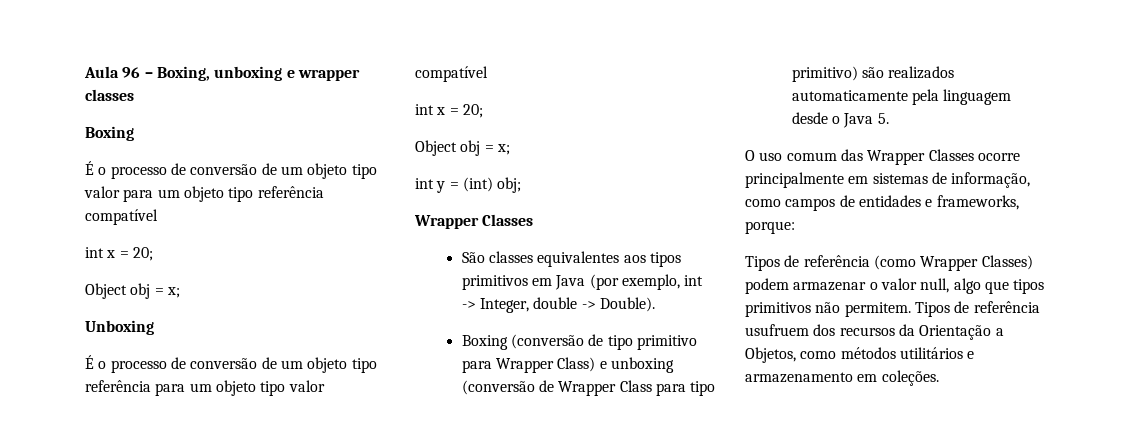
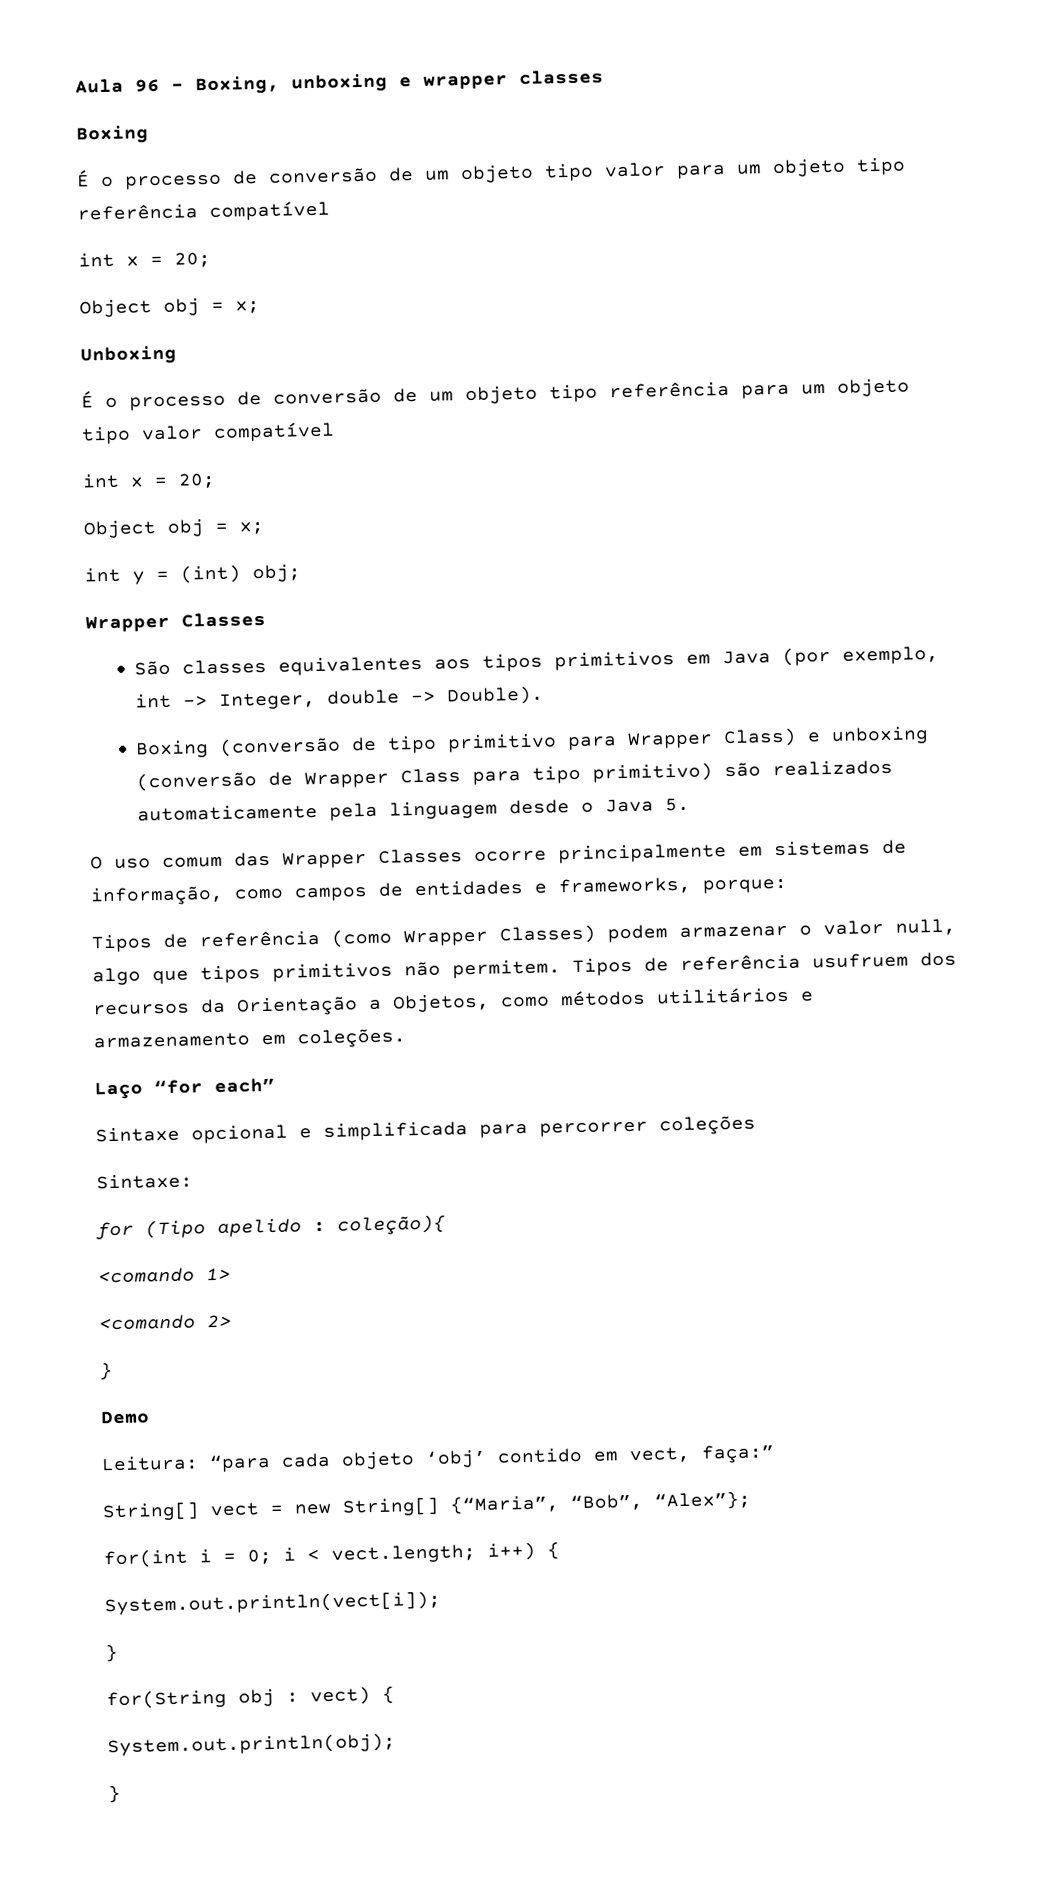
+ Laço “for each”
+ Sintaxe opcional e simplificada para percorrer coleções
+ Sintaxe:
+ for (Tipo apelido : coleção){
+ <comando 1>
+ <comando 2>
+ }
+ Demo
+ Leitura: “para cada objeto ‘obj’ contido em vect, faça:”
+ String[] vect = new String[] {“Maria”, “Bob”, “Alex”};
+ for(int i = 0; i < vect.length; i++) {
+ System.out.println(vect[i]);
+ }
+ for(String obj : vect) {
+ System.out.println(obj);
+ }

